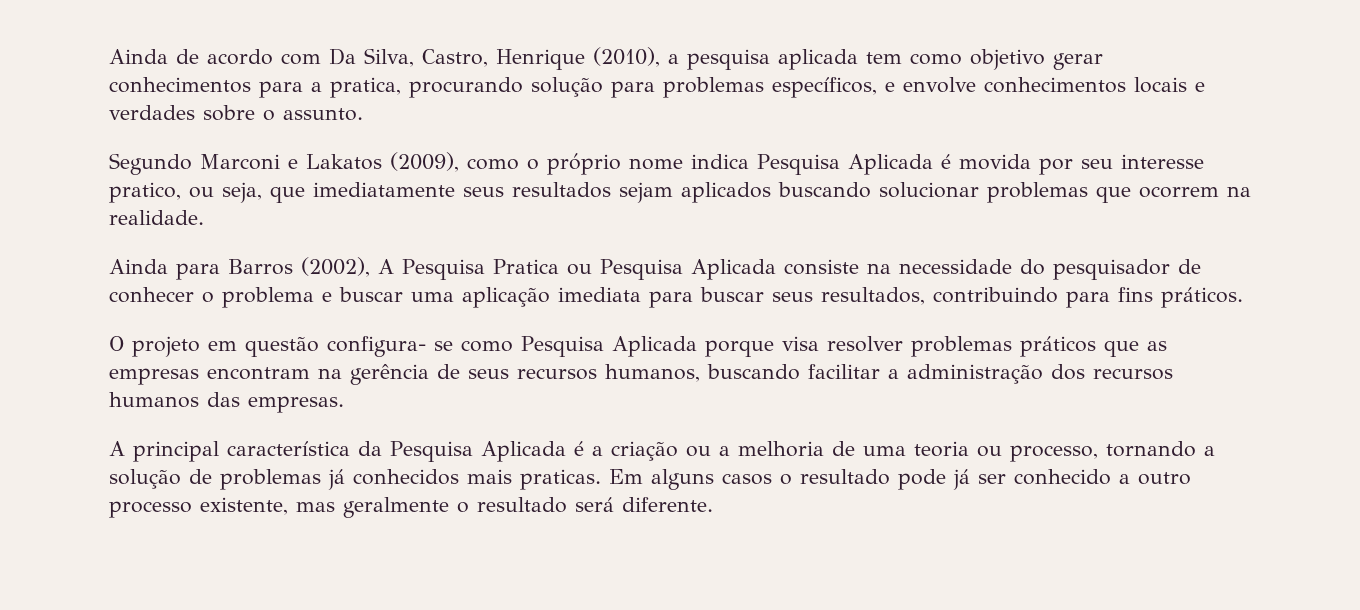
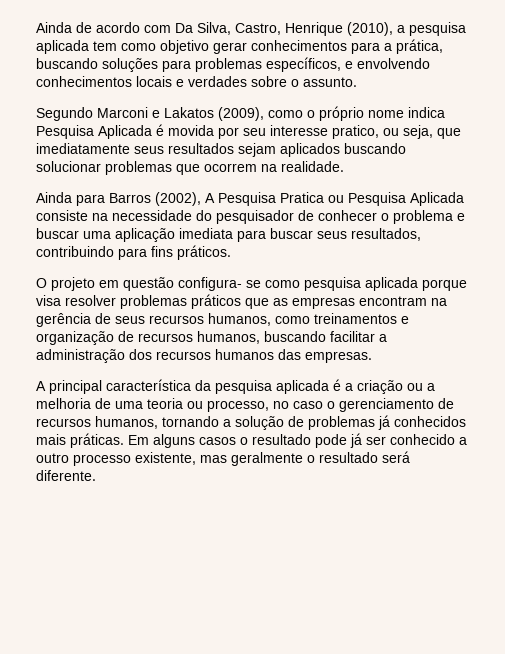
- Ainda de acordo com Da Silva, Castro, Henrique (2010), a pesquisa aplicada tem como objetivo gerar conhecimentos para a pratica, procurando solução para problemas específicos, e envolve conhecimentos locais e verdades sobre o assunto.
+ Ainda de acordo com Da Silva, Castro, Henrique (2010), a pesquisa aplicada tem como objetivo gerar conhecimentos para a prática, buscando soluções para problemas específicos, e envolvendo conhecimentos locais e verdades sobre o assunto.
- O projeto em questão configura- se como Pesquisa Aplicada porque visa resolver problemas práticos que as empresas encontram na gerência de seus recursos humanos, buscando facilitar a administração dos recursos humanos das empresas.
+ O projeto em questão configura- se como pesquisa aplicada porque visa resolver problemas práticos que as empresas encontram na gerência de seus recursos humanos, como treinamentos e organização de recursos humanos, buscando facilitar a administração dos recursos humanos das empresas.
- A principal característica da Pesquisa Aplicada é a criação ou a melhoria de uma teoria ou processo, tornando a solução de problemas já conhecidos mais praticas.
+ A principal característica da pesquisa aplicada é a criação ou a melhoria de uma teoria ou processo, no caso o gerenciamento de recursos humanos, tornando a solução de problemas já conhecidos mais práticas.

